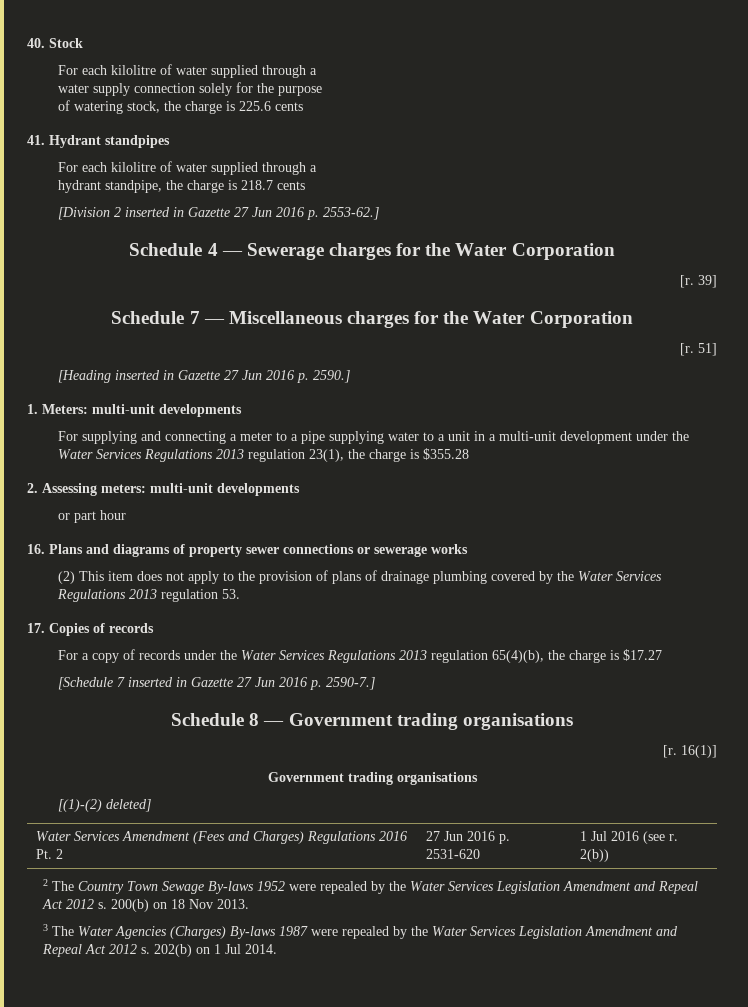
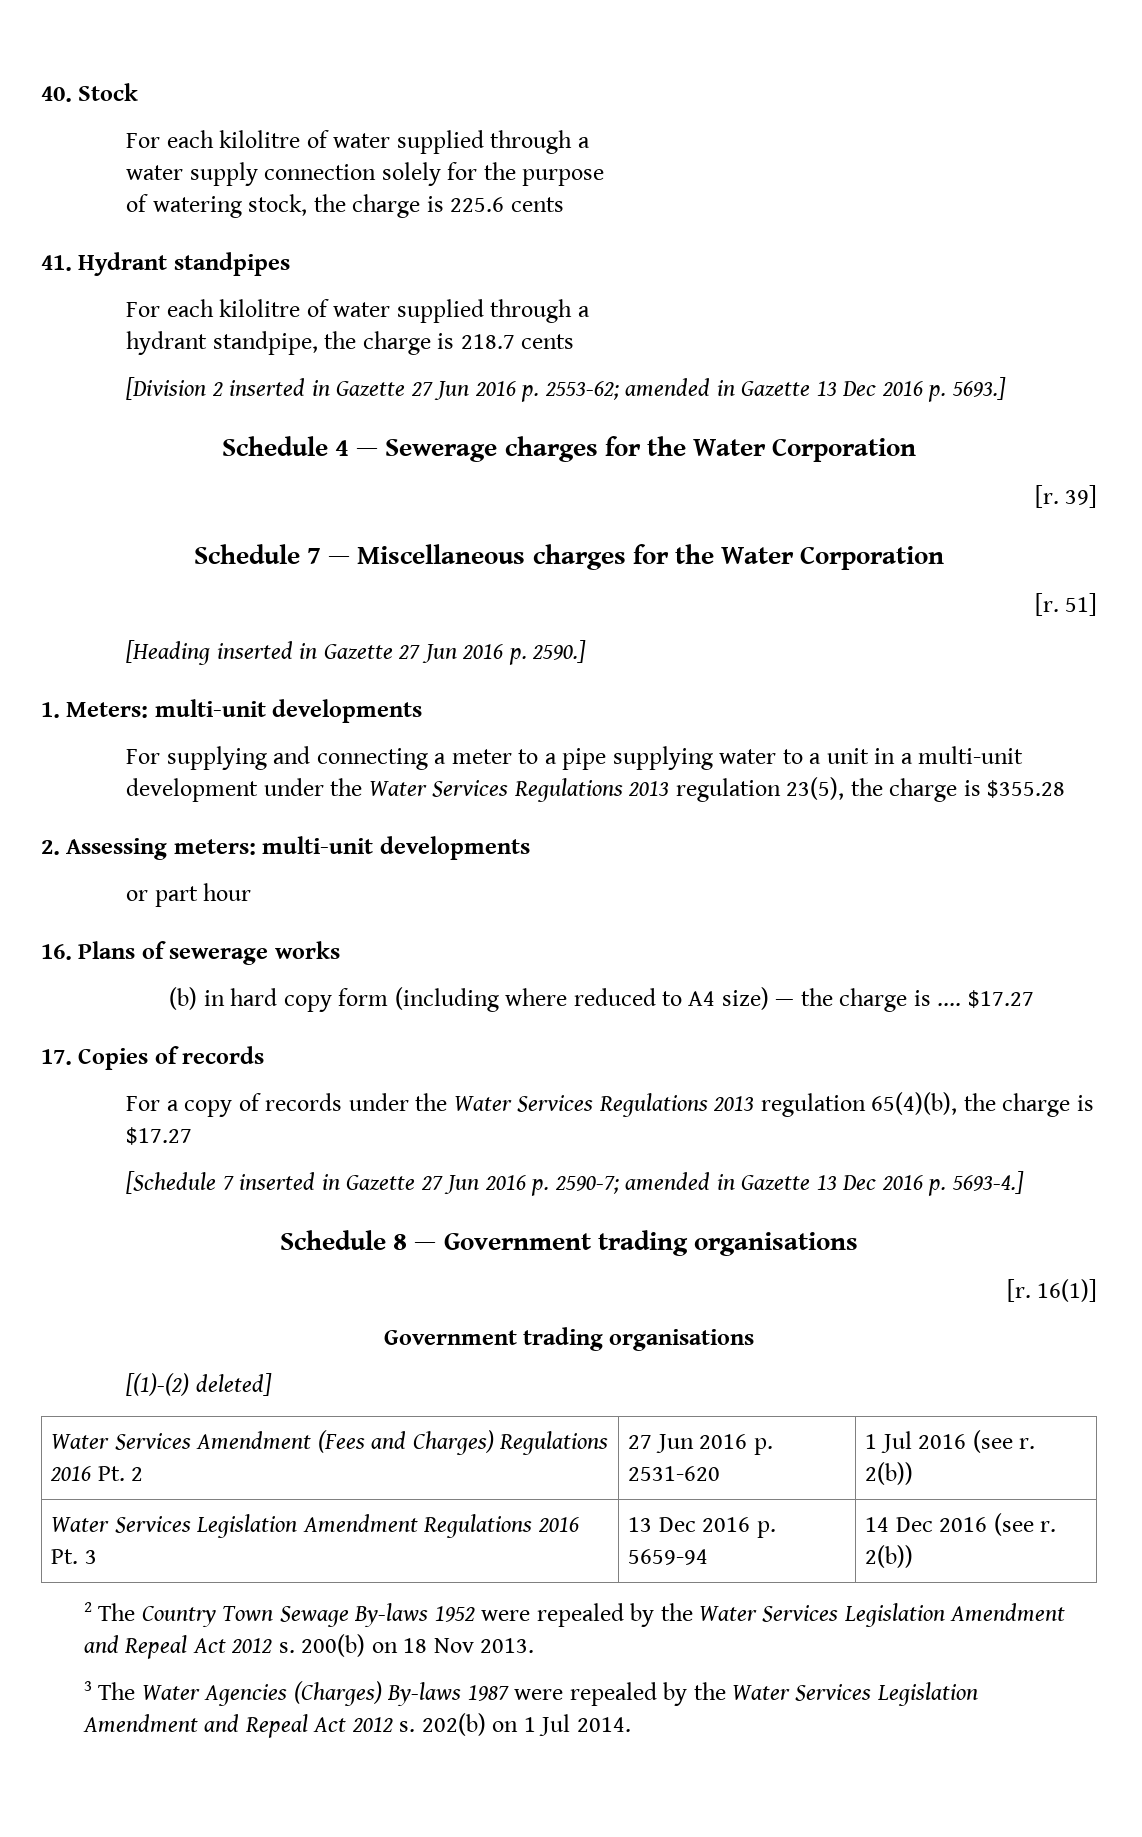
- [Division 2 inserted in Gazette 27 Jun 2016 p. 2553-62.]
+ [Division 2 inserted in Gazette 27 Jun 2016 p. 2553-62; amended in Gazette 13 Dec 2016 p. 5693.]
- For supplying and connecting a meter to a pipe supplying water to a unit in a multi-unit development under the Water Services Regulations 2013 regulation 23(1), the charge is $355.28
+ For supplying and connecting a meter to a pipe supplying water to a unit in a multi-unit development under the Water Services Regulations 2013 regulation 23(5), the charge is $355.28
- 16. Plans and diagrams of property sewer connections or sewerage works
- (2) This item does not apply to the provision of plans of drainage plumbing covered by the Water Services Regulations 2013 regulation 53.
+ 16. Plans of sewerage works
+ (b) in hard copy form (including where reduced to A4 size) — the charge is .... $17.27
- [Schedule 7 inserted in Gazette 27 Jun 2016 p. 2590-7.]
+ [Schedule 7 inserted in Gazette 27 Jun 2016 p. 2590-7; amended in Gazette 13 Dec 2016 p. 5693-4.]
+ Water Services Legislation Amendment Regulations 2016 Pt. 3 | 13 Dec 2016 p. 5659-94 | 14 Dec 2016 (see r. 2(b))

